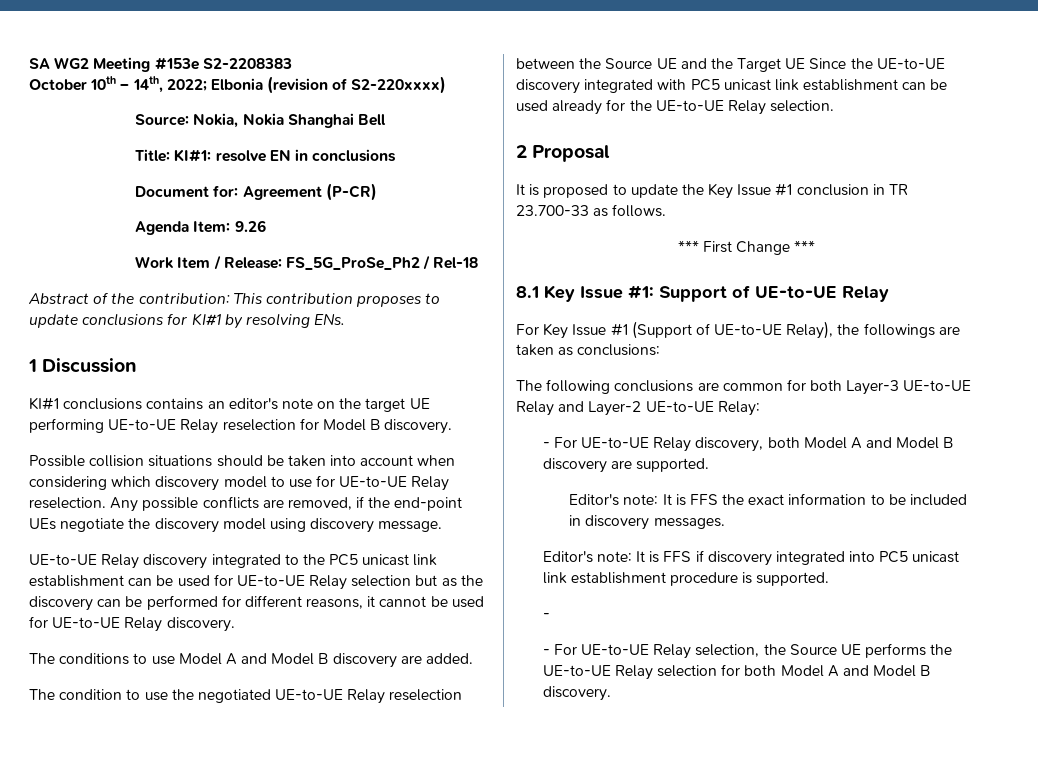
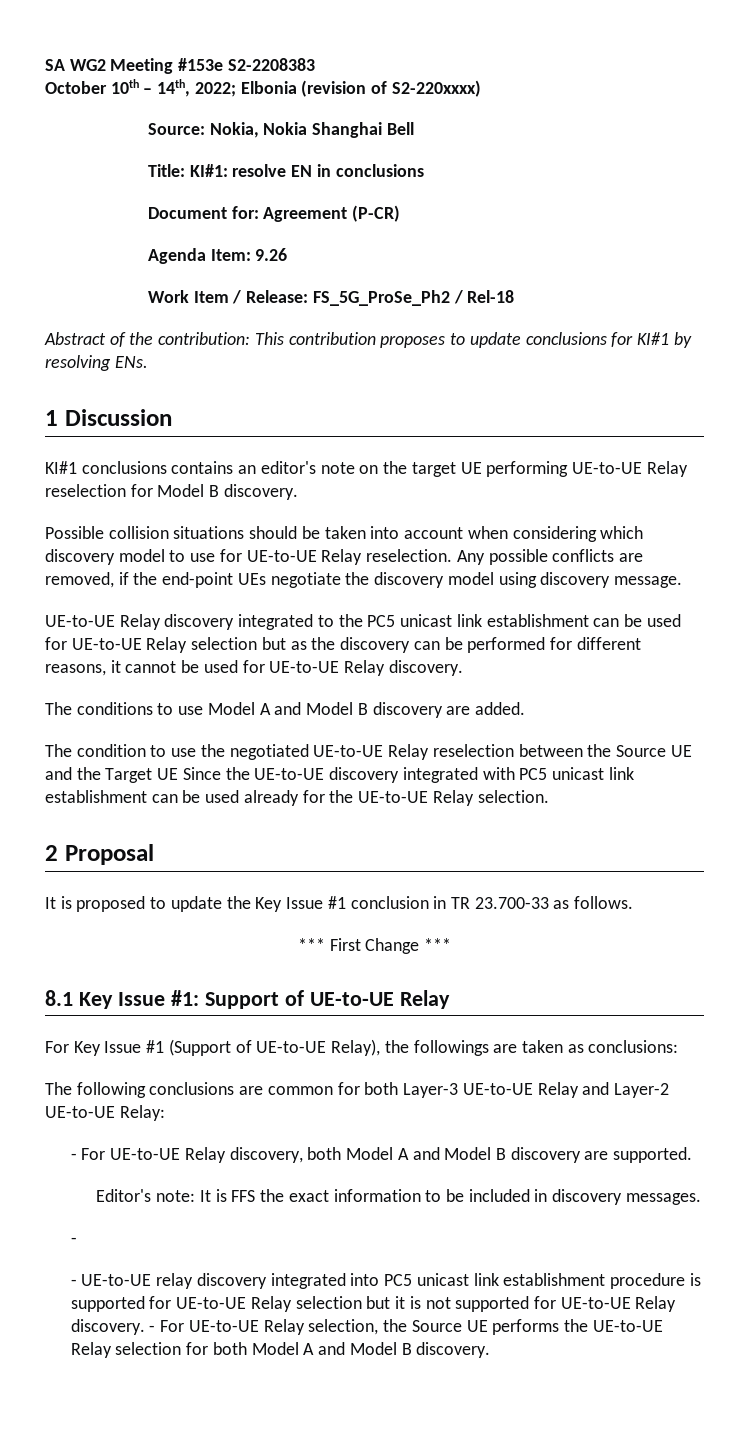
  Editor's note: It is FFS the exact information to be included in discovery messages.
- Editor's note: It is FFS if discovery integrated into PC5 unicast link establishment procedure is supported.
  -
- - For UE-to-UE Relay selection, the Source UE performs the UE-to-UE Relay selection for both Model A and Model B discovery.
+ - UE-to-UE relay discovery integrated into PC5 unicast link establishment procedure is supported for UE-to-UE Relay selection but it is not supported for UE-to-UE Relay discovery. - For UE-to-UE Relay selection, the Source UE performs the UE-to-UE Relay selection for both Model A and Model B discovery.

